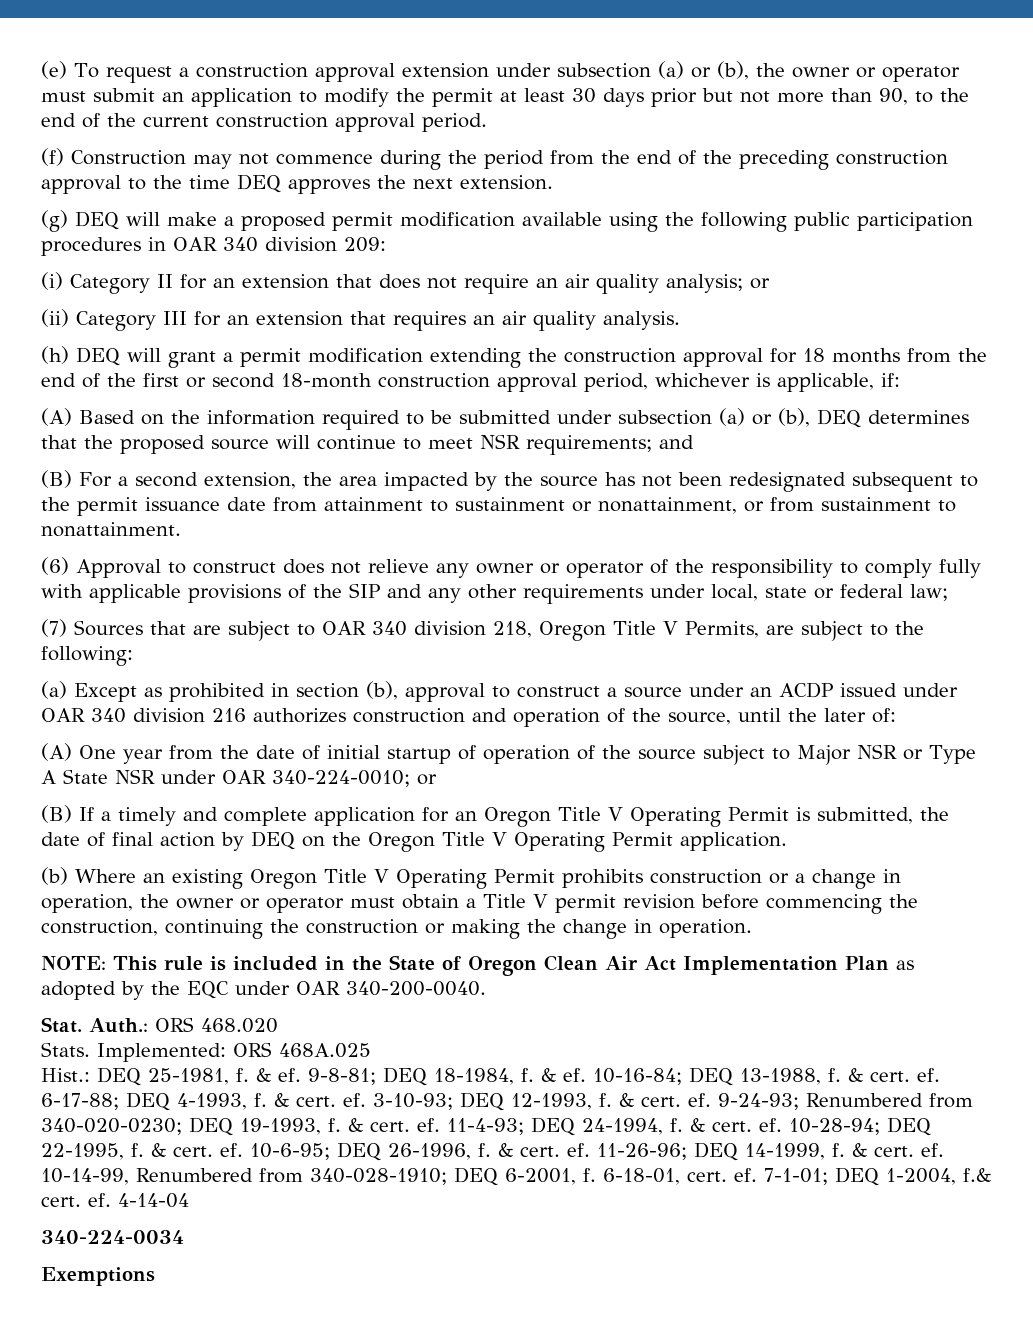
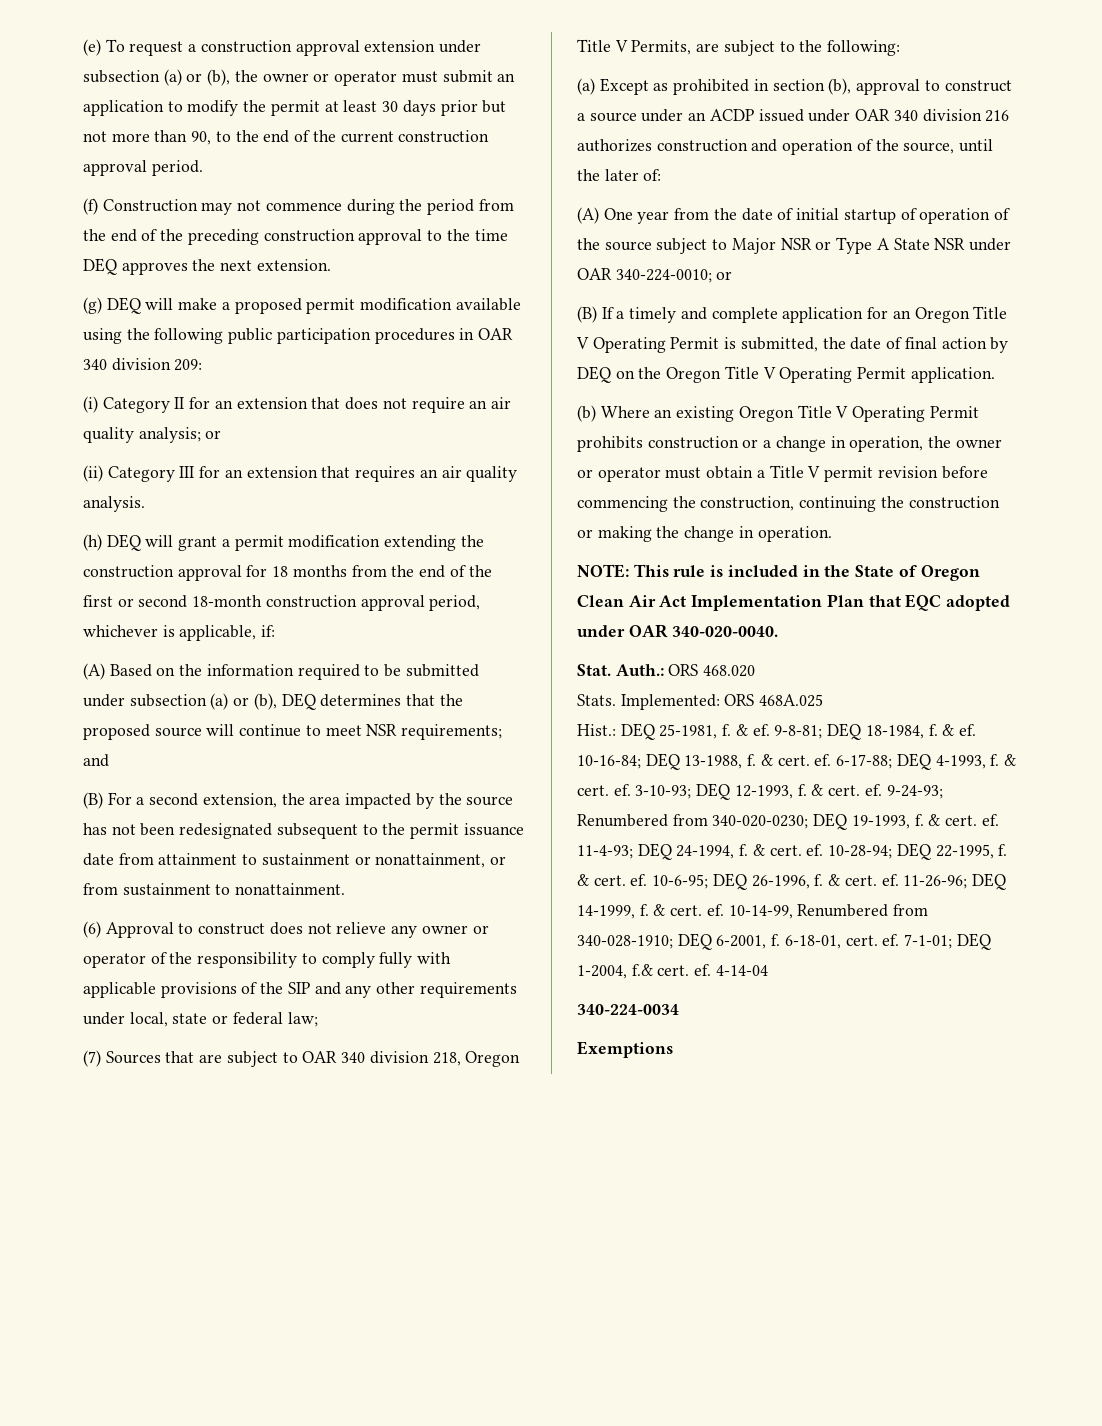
- NOTE: This rule is included in the State of Oregon Clean Air Act Implementation Plan as adopted by the EQC under OAR 340-200-0040.
+ NOTE: This rule is included in the State of Oregon Clean Air Act Implementation Plan that EQC adopted under OAR 340-020-0040.

